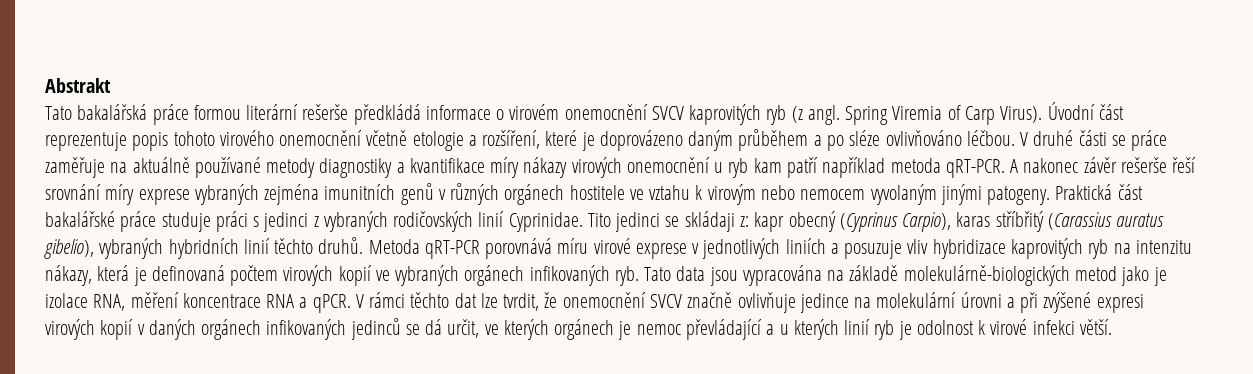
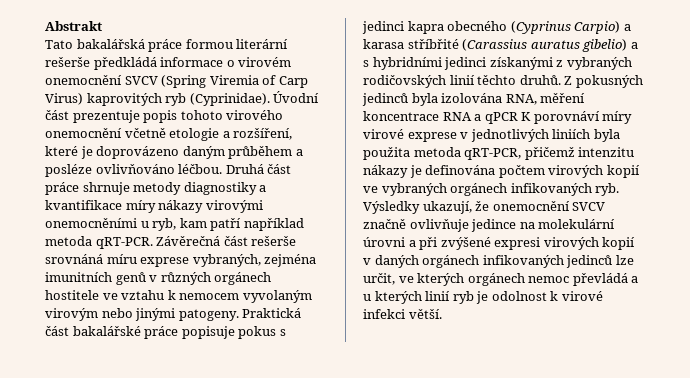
- Tato bakalářská práce formou literární rešerše předkládá informace o virovém onemocnění SVCV kaprovitých ryb (z angl. Spring Viremia of Carp Virus).
+ Tato bakalářská práce formou literární rešerše předkládá informace o virovém onemocnění SVCV (Spring Viremia of Carp Virus) kaprovitých ryb (Cyprinidae).
- Úvodní část reprezentuje popis tohoto virového onemocnění včetně etologie a rozšíření, které je doprovázeno daným průběhem a po sléze ovlivňováno léčbou. V druhé části se práce zaměřuje na aktuálně používané metody diagnostiky a kvantifikace míry nákazy virových onemocnění u ryb kam patří například metoda qRT-PCR.
+ Úvodní část prezentuje popis tohoto virového onemocnění včetně etologie a rozšíření, které je doprovázeno daným průběhem a posléze ovlivňováno léčbou. Druhá část práce shrnuje metody diagnostiky a kvantifikace míry nákazy virovými onemocněními u ryb, kam patří například metoda qRT-PCR.
- A nakonec závěr rešerše řeší srovnání míry exprese vybraných zejména imunitních genů v různých orgánech hostitele ve vztahu k virovým nebo nemocem vyvolaným jinými patogeny.
+ Závěrečná část rešerše srovnáná míru exprese vybraných, zejména imunitních genů v různých orgánech hostitele ve vztahu k nemocem vyvolaným virovým nebo jinými patogeny.
- Praktická část bakalářské práce studuje práci s jedinci z vybraných rodičovských linií Cyprinidae. Tito jedinci se skládaji z: kapr obecný (Cyprinus Carpio), karas stříbřitý (Carassius auratus gibelio), vybraných hybridních linií těchto druhů. Metoda qRT-PCR porovnává míru virové exprese v jednotlivých liniích a posuzuje vliv hybridizace kaprovitých ryb na intenzitu nákazy, která je definovaná počtem virových kopií ve vybraných orgánech infikovaných ryb.
+ Praktická část bakalářské práce popisuje pokus s jedinci kapra obecného (Cyprinus Carpio) a karasa stříbřité (Carassius auratus gibelio) a s hybridními jedinci získanými z vybraných rodičovských linií těchto druhů. Z pokusných jedinců byla izolována RNA, měření koncentrace RNA a qPCR K porovnáví míry virové exprese v jednotlivých liniích byla použita metoda qRT-PCR, přičemž intenzitu nákazy je definována počtem virových kopií ve vybraných orgánech infikovaných ryb.
- Tato data jsou vypracována na základě molekulárně-biologických metod jako je izolace RNA, měření koncentrace RNA a qPCR. V rámci těchto dat lze tvrdit, že onemocnění SVCV značně ovlivňuje jedince na molekulární úrovni a při zvýšené expresi virových kopií v daných orgánech infikovaných jedinců se dá určit, ve kterých orgánech je nemoc převládající a u kterých linií ryb je odolnost k virové infekci větší.
+ Výsledky ukazují, že onemocnění SVCV značně ovlivňuje jedince na molekulární úrovni a při zvýšené expresi virových kopií v daných orgánech infikovaných jedinců lze určit, ve kterých orgánech nemoc převládá a u kterých linií ryb je odolnost k virové infekci větší.

